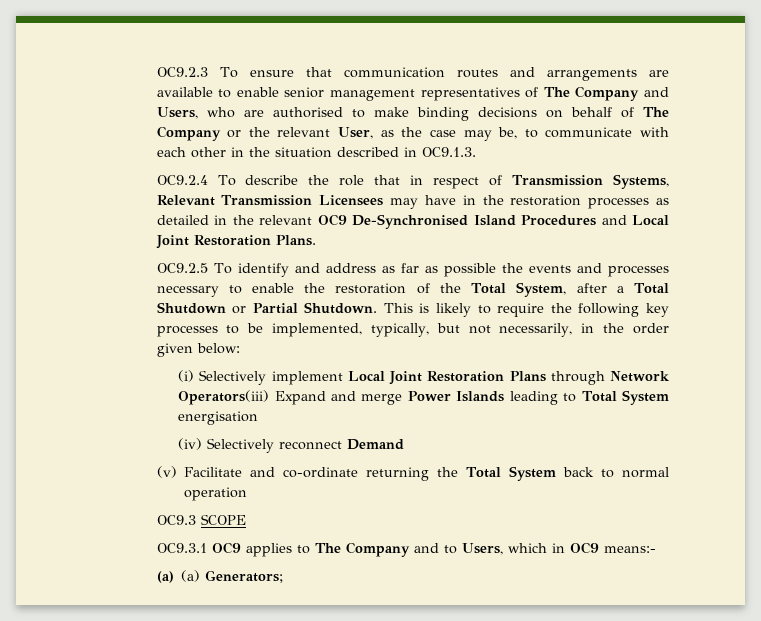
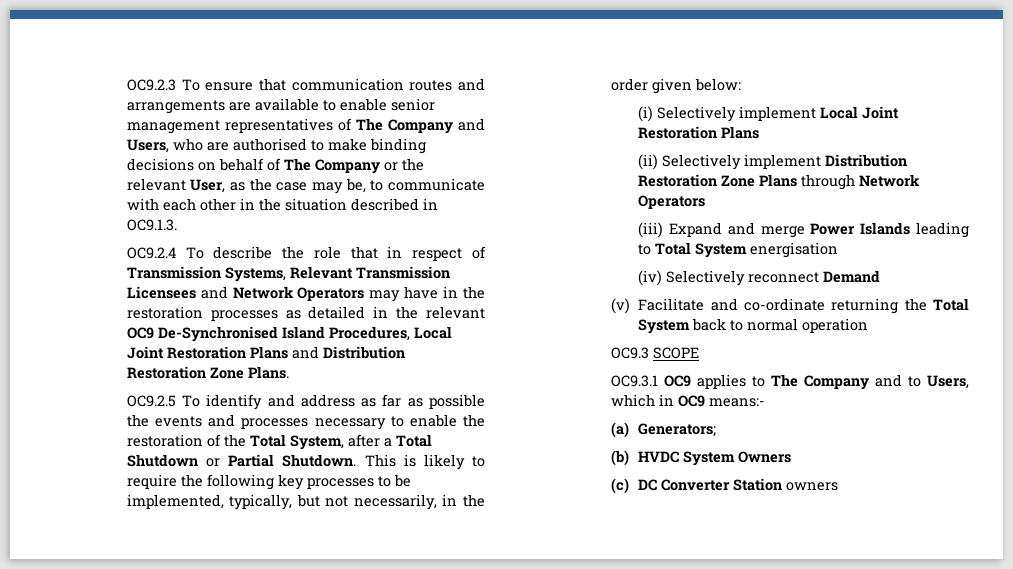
- OC9.2.4 To describe the role that in respect of Transmission Systems, Relevant Transmission Licensees may have in the restoration processes as detailed in the relevant OC9 De-Synchronised Island Procedures and Local Joint Restoration Plans.
+ OC9.2.4 To describe the role that in respect of Transmission Systems, Relevant Transmission Licensees and Network Operators may have in the restoration processes as detailed in the relevant OC9 De-Synchronised Island Procedures, Local Joint Restoration Plans and Distribution Restoration Zone Plans.
- (i) Selectively implement Local Joint Restoration Plans through Network Operators(iii) Expand and merge Power Islands leading to Total System energisation
+ (i) Selectively implement Local Joint Restoration Plans
+ (ii) Selectively implement Distribution Restoration Zone Plans through Network Operators
+ (iii) Expand and merge Power Islands leading to Total System energisation
- (a) (a) Generators;
+ (a) Generators;
+ (b) HVDC System Owners
+ (c) DC Converter Station owners

